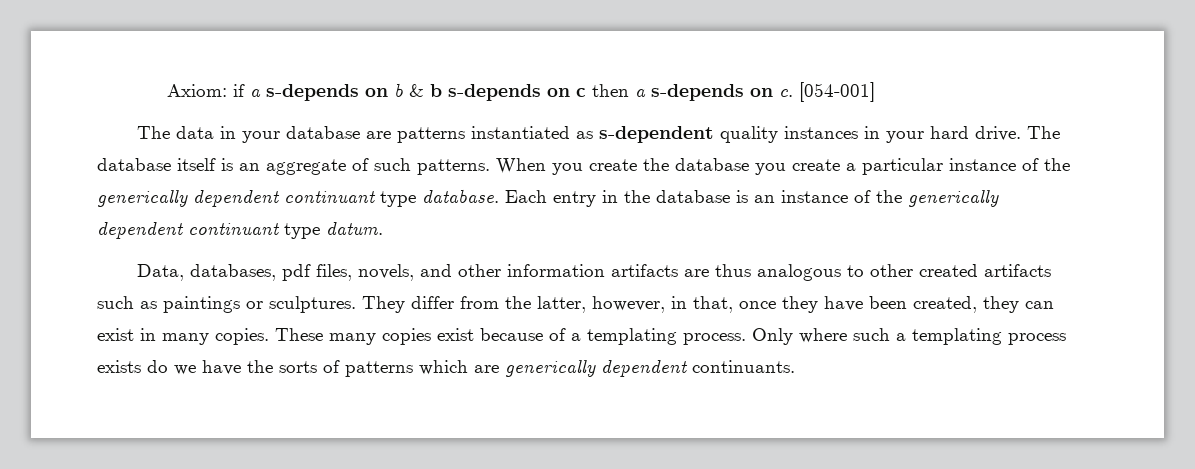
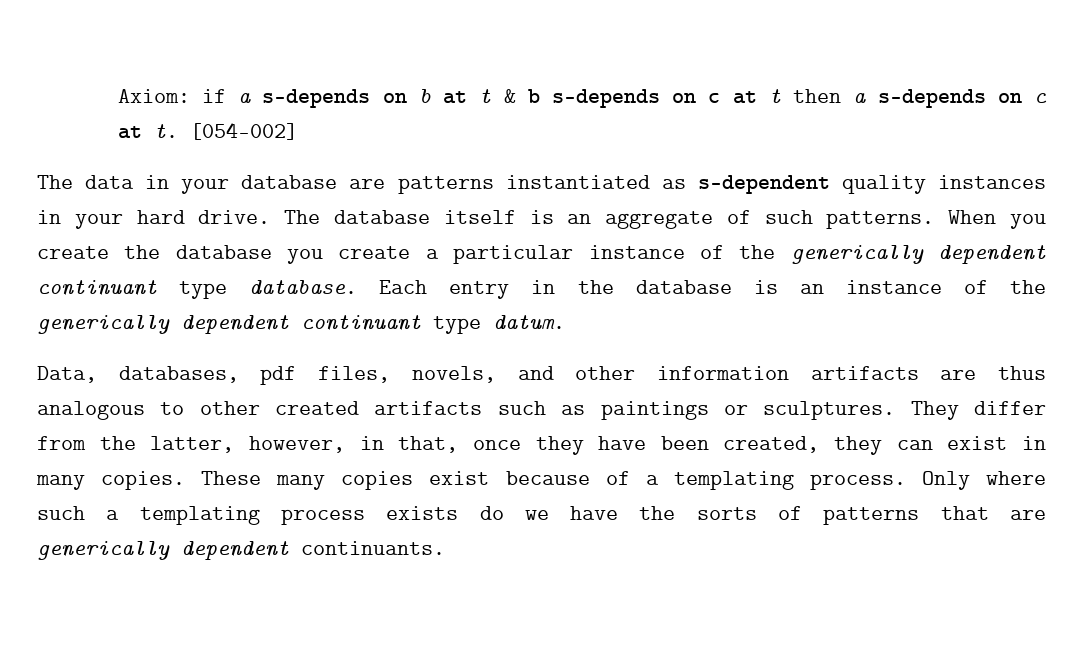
- Axiom: if a s-depends on b & b s-depends on c then a s-depends on c. [054-001]
+ Axiom: if a s-depends on b at t & b s-depends on c at t then a s-depends on c at t. [054-002]
- Only where such a templating process exists do we have the sorts of patterns which are generically dependent continuants.
+ Only where such a templating process exists do we have the sorts of patterns that are generically dependent continuants.

